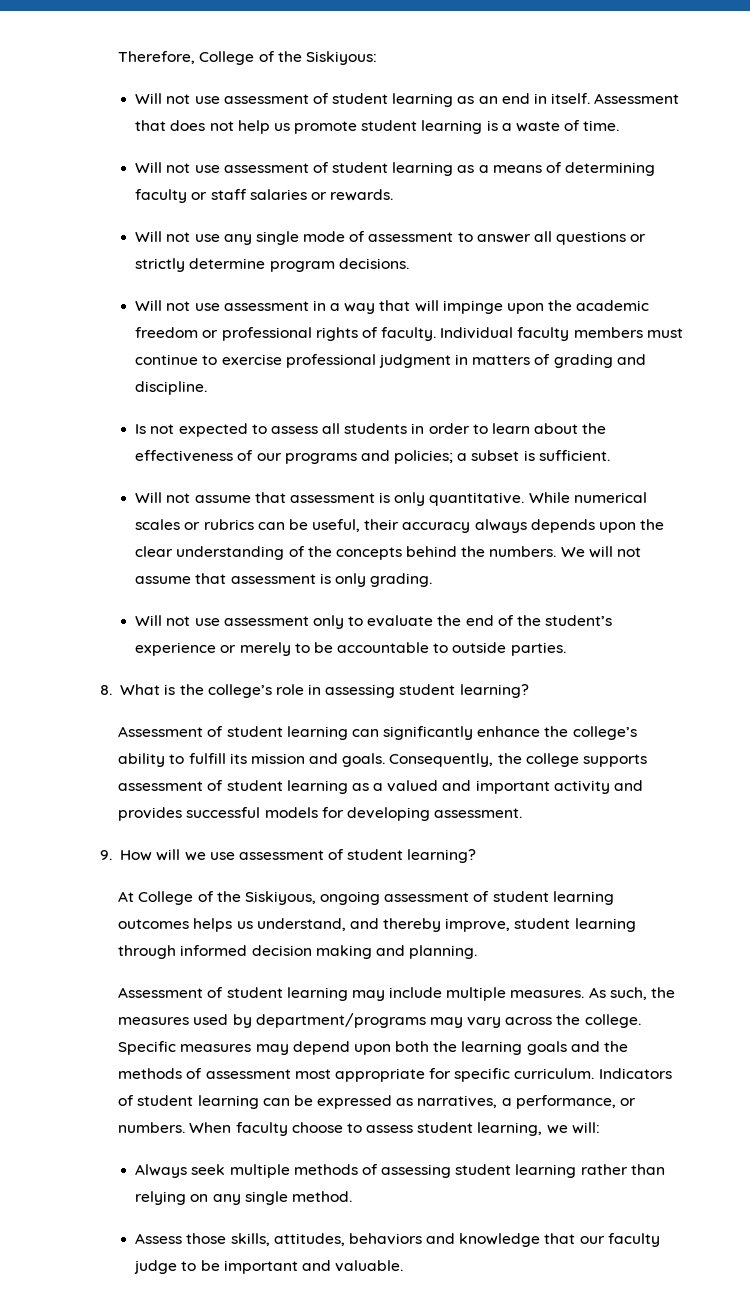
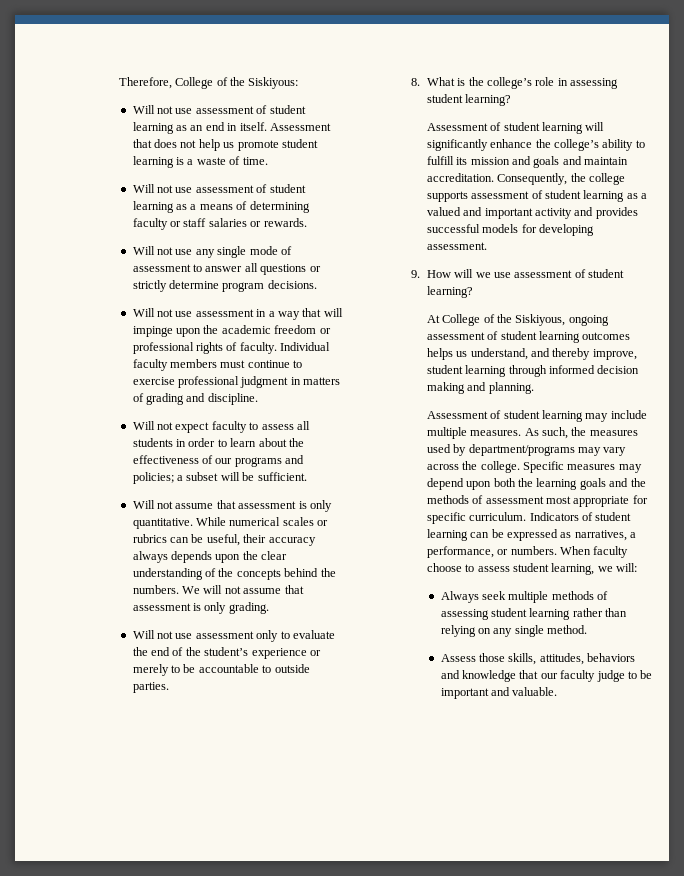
- Is not expected to assess all students in order to learn about the effectiveness of our programs and policies; a subset is sufficient.
+ Will not expect faculty to assess all students in order to learn about the effectiveness of our programs and policies; a subset will be sufficient.
- Assessment of student learning can significantly enhance the college’s ability to fulfill its mission and goals.
+ Assessment of student learning will significantly enhance the college’s ability to fulfill its mission and goals and maintain accreditation.

